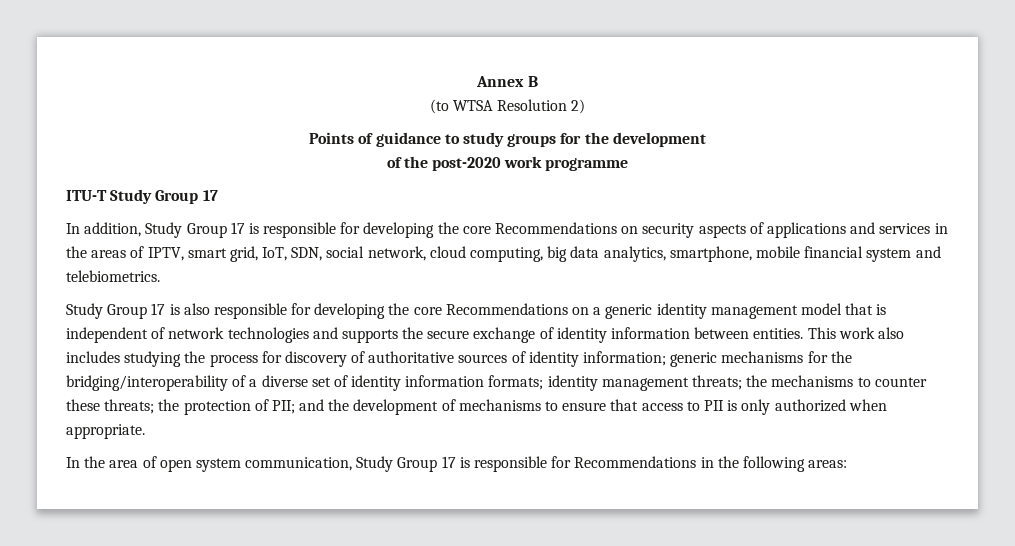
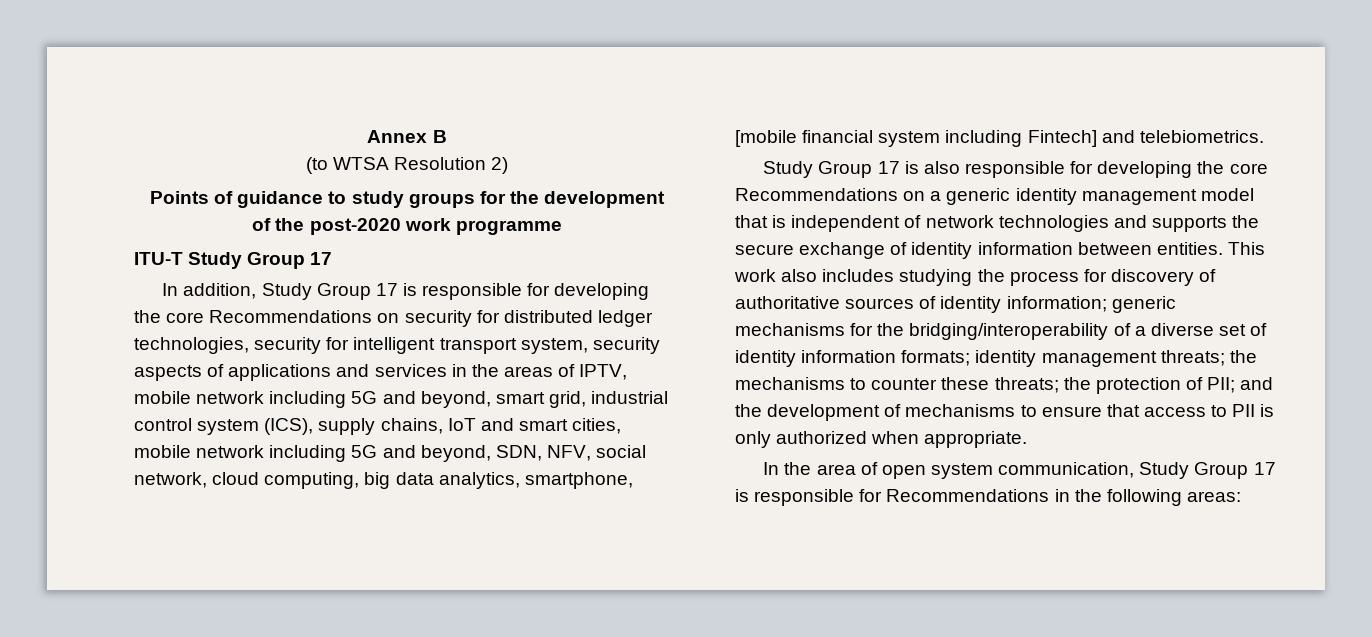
- In addition, Study Group 17 is responsible for developing the core Recommendations on security aspects of applications and services in the areas of IPTV, smart grid, IoT, SDN, social network, cloud computing, big data analytics, smartphone, mobile financial system and telebiometrics.
+ In addition, Study Group 17 is responsible for developing the core Recommendations on security for distributed ledger technologies, security for intelligent transport system, security aspects of applications and services in the areas of IPTV, mobile network including 5G and beyond, smart grid, industrial control system (ICS), supply chains, IoT and smart cities, mobile network including 5G and beyond, SDN, NFV, social network, cloud computing, big data analytics, smartphone, [mobile financial system including Fintech] and telebiometrics.

